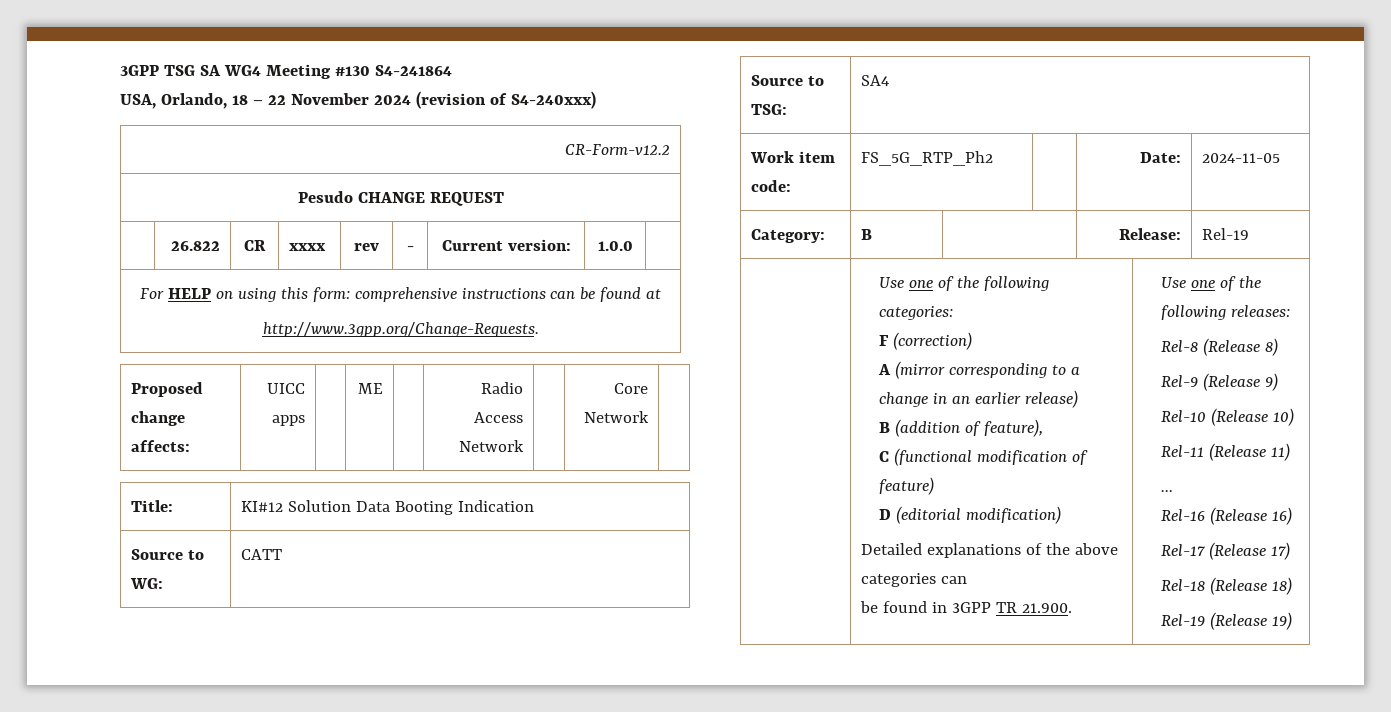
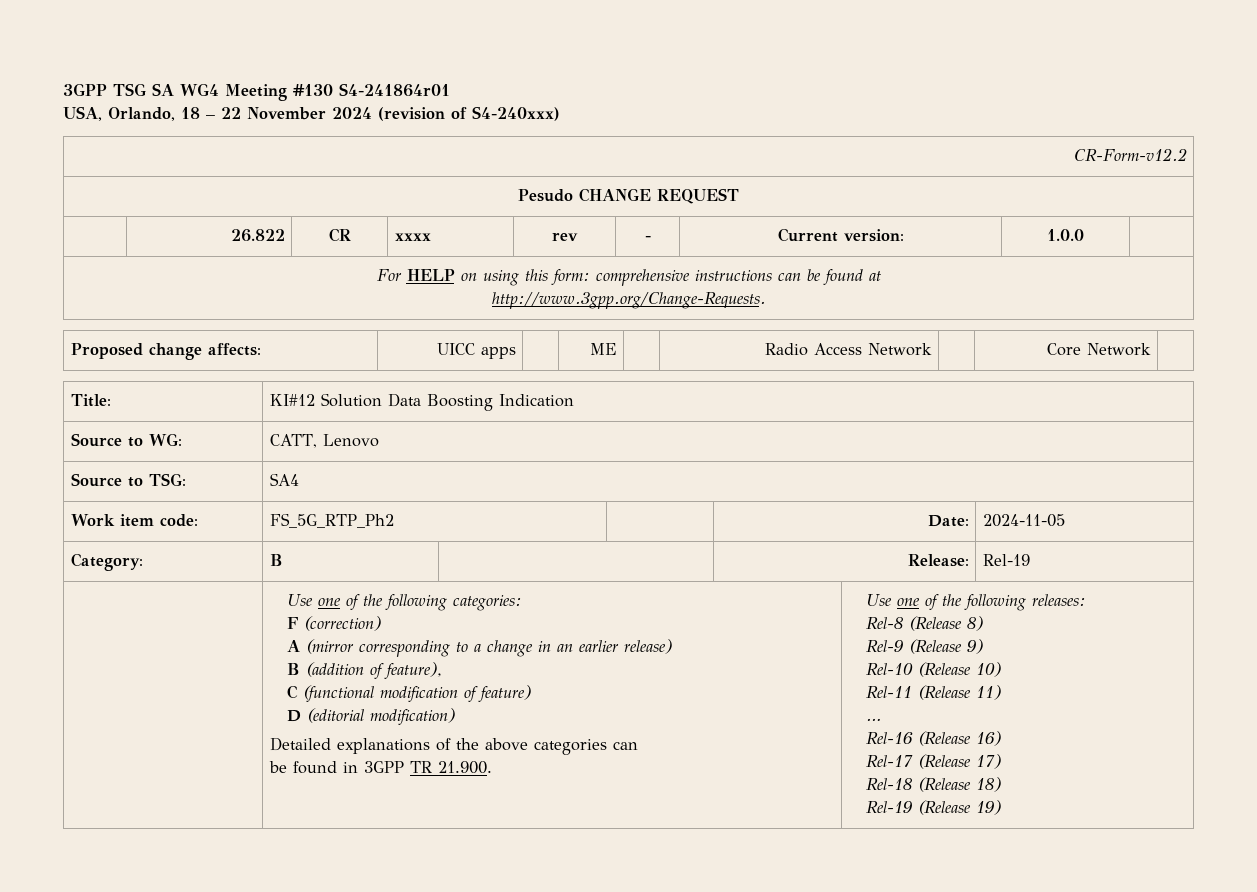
- 3GPP TSG SA WG4 Meeting #130 S4-241864
+ 3GPP TSG SA WG4 Meeting #130 S4-241864r01
- Title: | KI#12 Solution Data Booting Indication
+ Title: | KI#12 Solution Data Boosting Indication
- Source to WG: | CATT
+ Source to WG: | CATT, Lenovo

